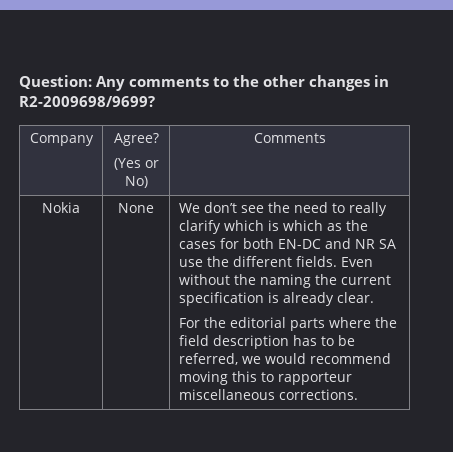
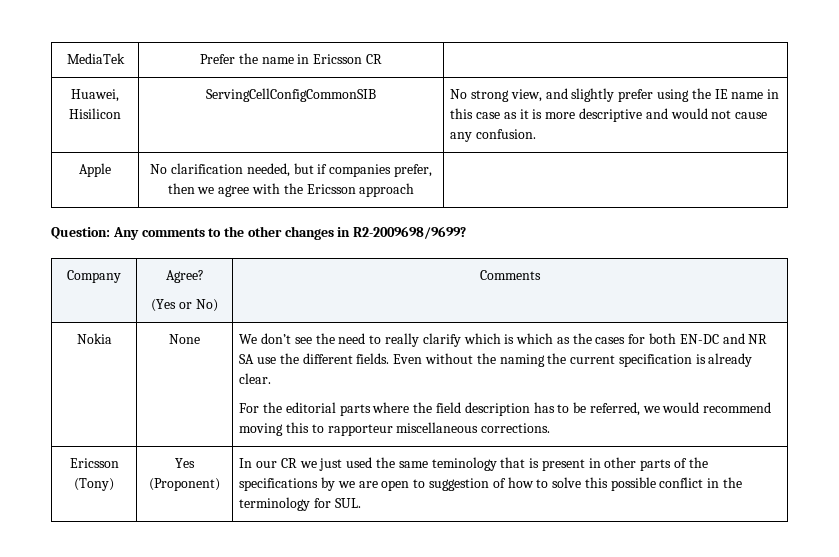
+ MediaTek | Prefer the name in Ericsson CR |
+ Huawei, Hisilicon | ServingCellConfigCommonSIB | No strong view, and slightly prefer using the IE name in this case as it is more descriptive and would not cause any confusion.
+ Apple | No clarification needed, but if companies prefer, then we agree with the Ericsson approach |
+ Ericsson (Tony) | Yes (Proponent) | In our CR we just used the same teminology that is present in other parts of the specifications by we are open to suggestion of how to solve this possible conflict in the terminology for SUL.

